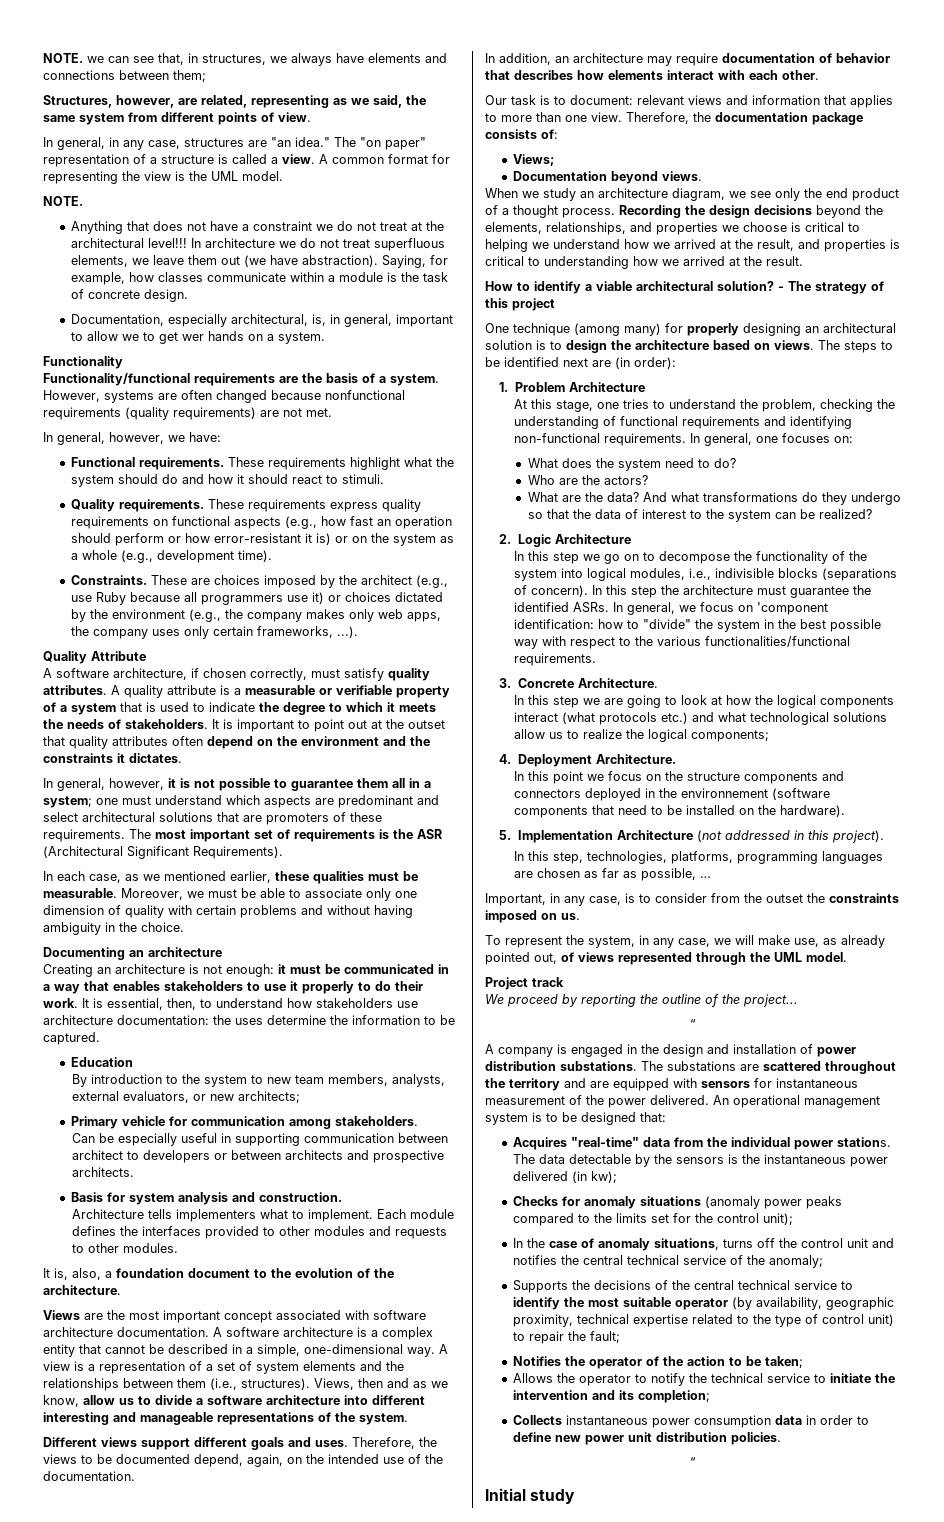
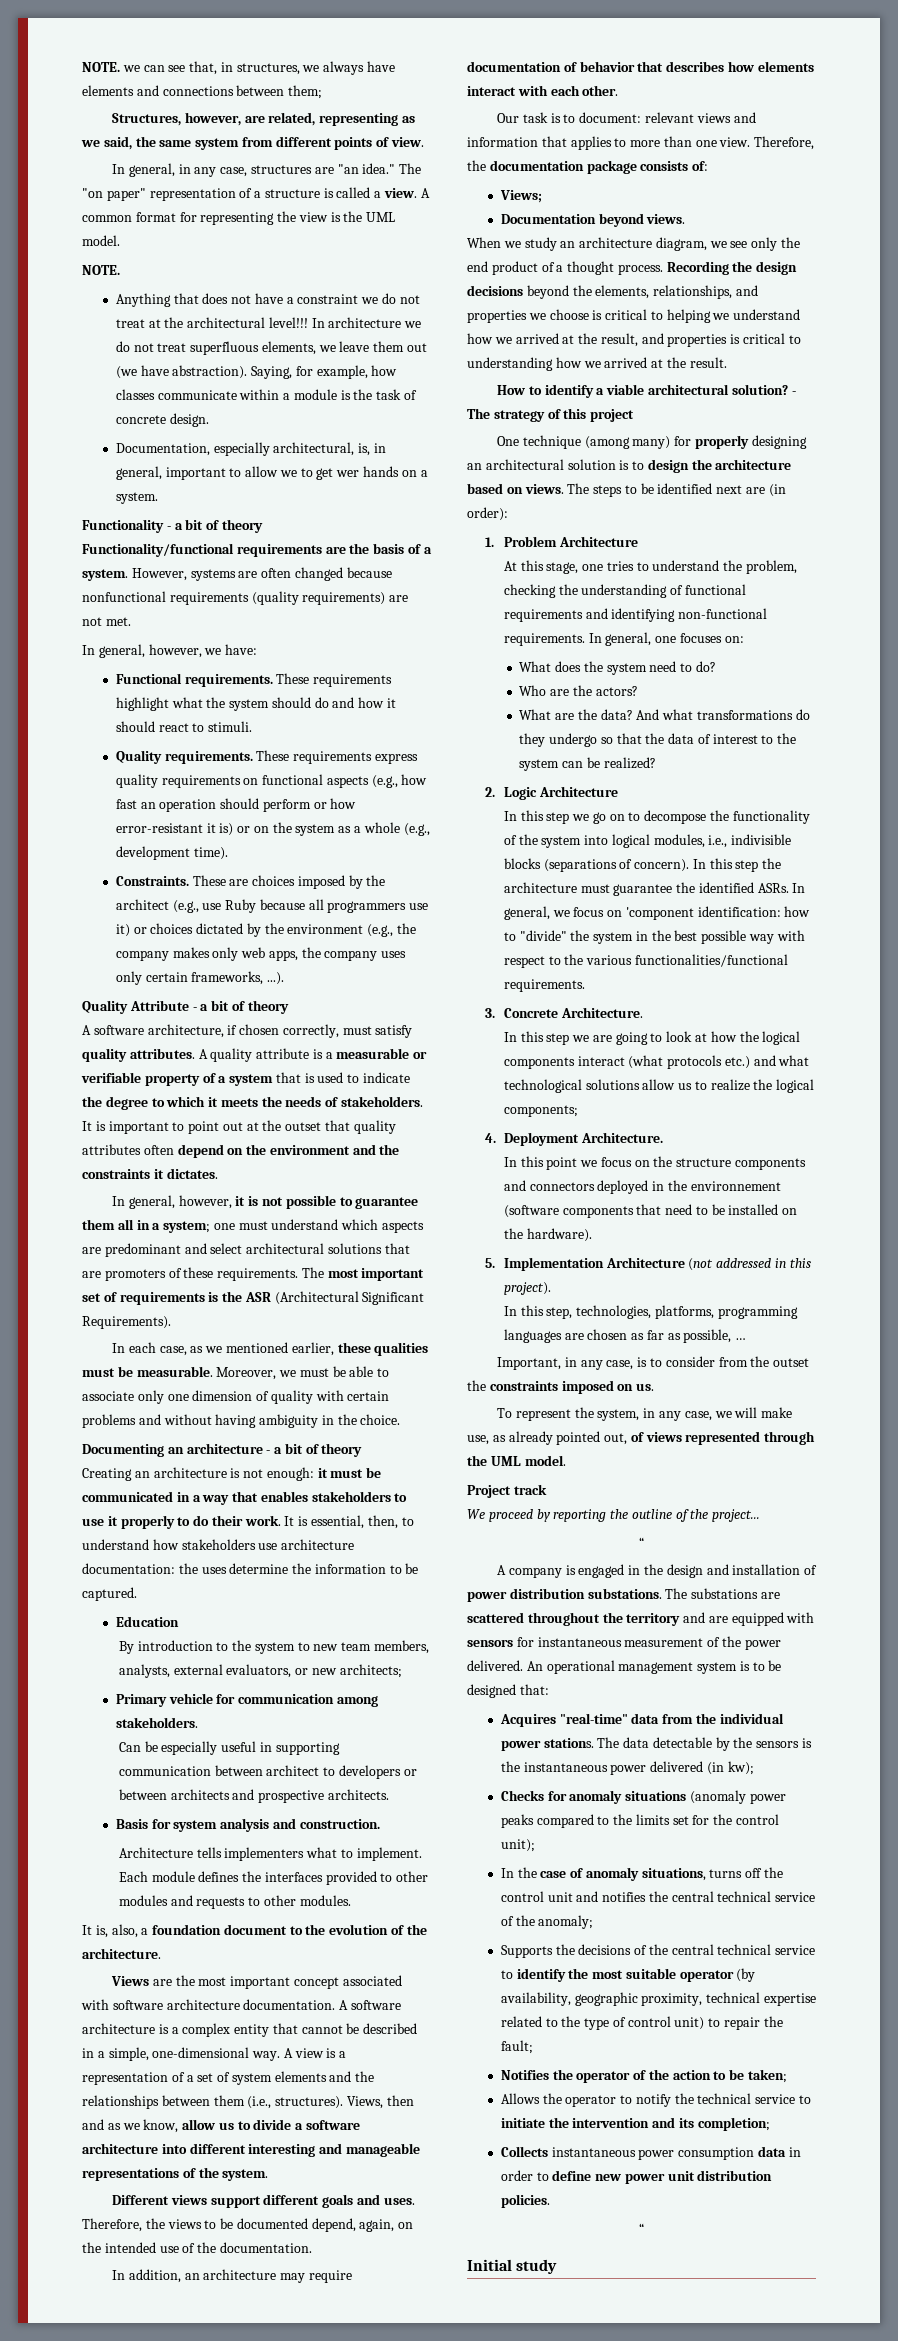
- Functionality
+ Functionality - a bit of theory
- Quality Attribute
+ Quality Attribute - a bit of theory
- Documenting an architecture
+ Documenting an architecture - a bit of theory

